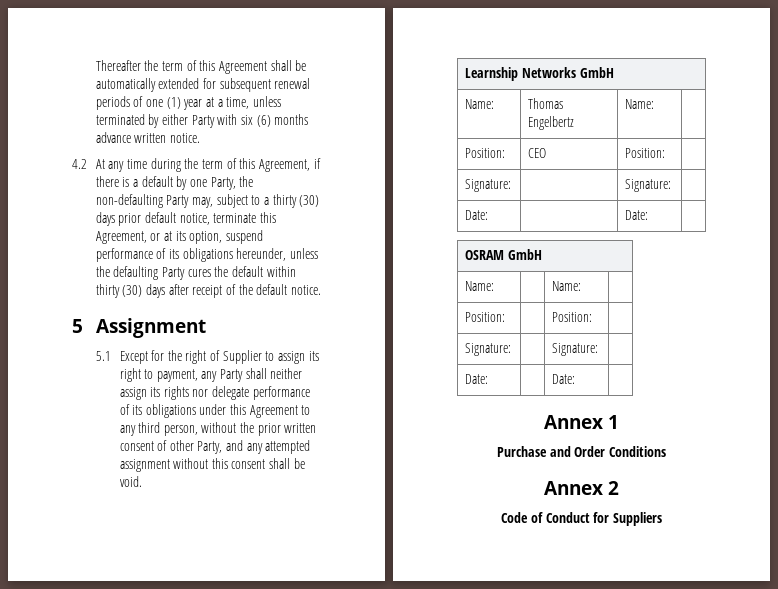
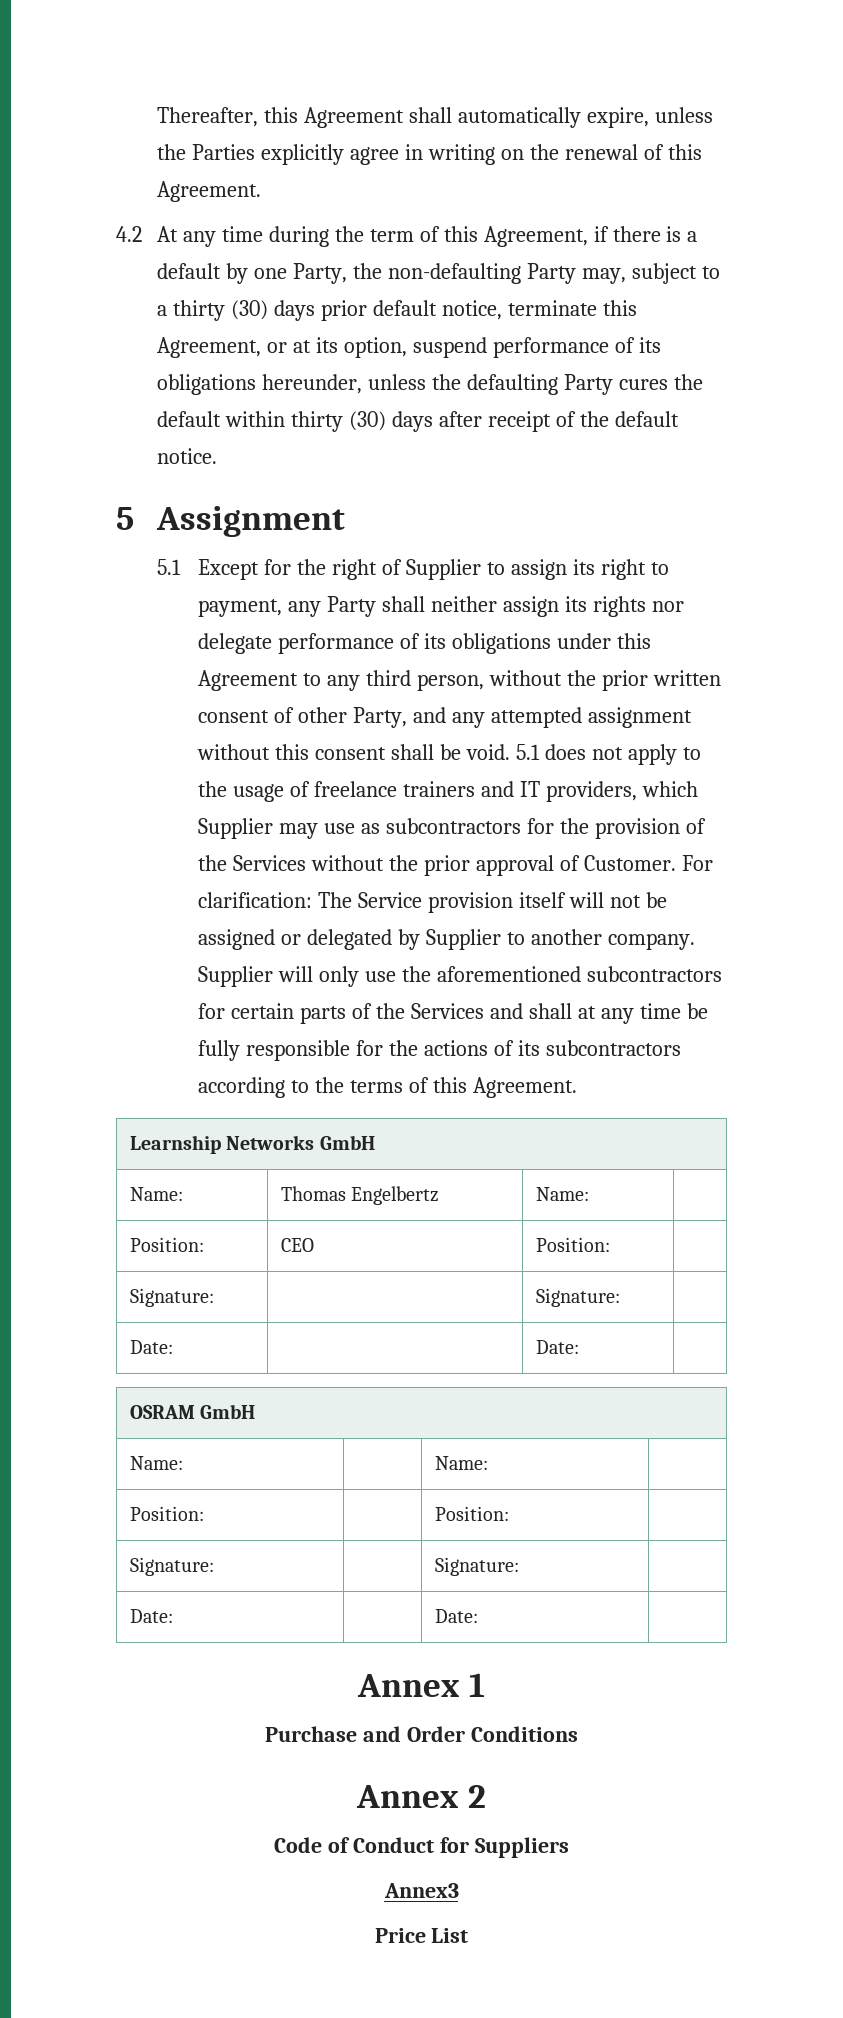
- Thereafter the term of this Agreement shall be automatically extended for subsequent renewal periods of one (1) year at a time, unless terminated by either Party with six (6) months advance written notice.
+ Thereafter, this Agreement shall automatically expire, unless the Parties explicitly agree in writing on the renewal of this Agreement.
+ 5.1 does not apply to the usage of freelance trainers and IT providers, which Supplier may use as subcontractors for the provision of the Services without the prior approval of Customer. For clarification: The Service provision itself will not be assigned or delegated by Supplier to another company. Supplier will only use the aforementioned subcontractors for certain parts of the Services and shall at any time be fully responsible for the actions of its subcontractors according to the terms of this Agreement.
+ Annex3
+ Price List

